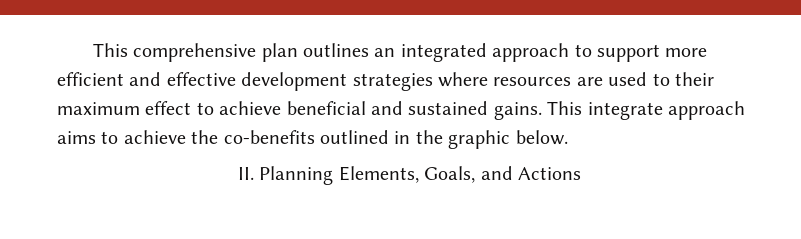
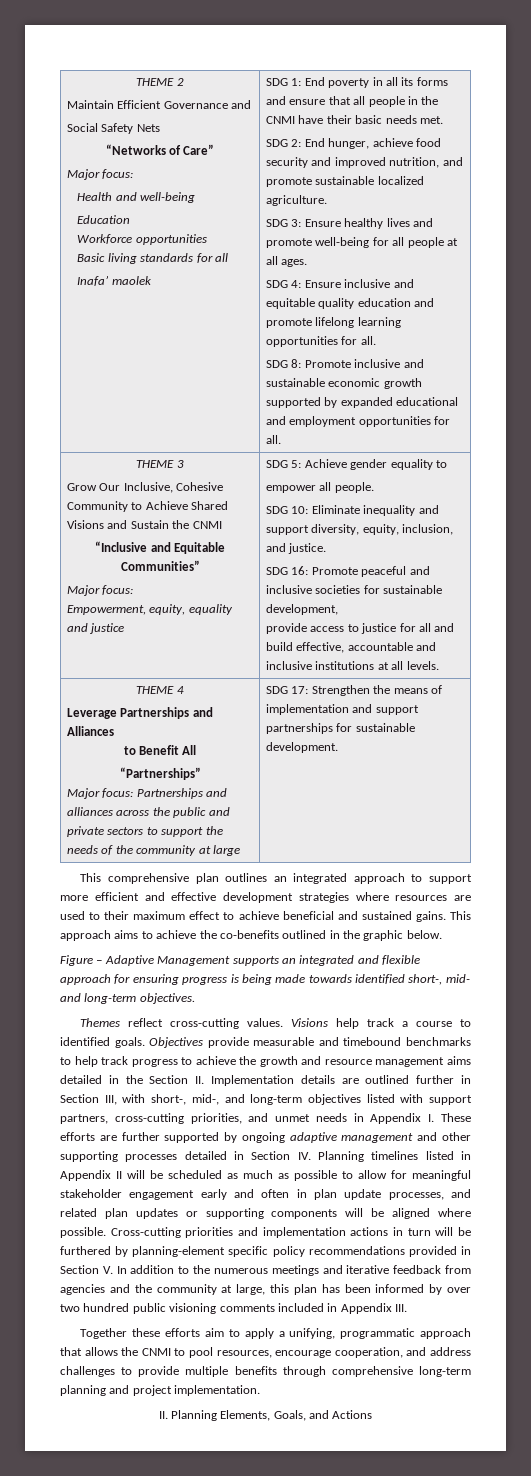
+ THEME 2
+ Maintain Efficient Governance and
+ Social Safety Nets
+ “Networks of Care”
+ Major focus:
+ Health and well-being
+ Education
+ Workforce opportunities
+ Basic living standards for all
+ Inafa’ maolek | SDG 1: End poverty in all its forms and ensure that all people in the CNMI have their basic needs met.
+ SDG 2: End hunger, achieve food security and improved nutrition, and promote sustainable localized agriculture.
+ SDG 3: Ensure healthy lives and promote well-being for all people at all ages.
+ SDG 4: Ensure inclusive and equitable quality education and promote lifelong learning opportunities for all.
+ SDG 8: Promote inclusive and sustainable economic growth supported by expanded educational and employment opportunities for all.
+ THEME 3
+ Grow Our Inclusive, Cohesive Community to Achieve Shared Visions and Sustain the CNMI
+ “Inclusive and Equitable Communities”
+ Major focus:
+ Empowerment, equity, equality and justice | SDG 5: Achieve gender equality to
+ empower all people.
+ SDG 10: Eliminate inequality and support diversity, equity, inclusion, and justice.
+ SDG 16: Promote peaceful and inclusive societies for sustainable development,
+ provide access to justice for all and build effective, accountable and inclusive institutions at all levels.
+ THEME 4
+ Leverage Partnerships and Alliances
+ to Benefit All
+ “Partnerships”
+ Major focus: Partnerships and alliances across the public and private sectors to support the needs of the community at large | SDG 17: Strengthen the means of implementation and support partnerships for sustainable development.
- This integrate approach aims to achieve the co-benefits outlined in the graphic below.
+ This approach aims to achieve the co-benefits outlined in the graphic below.
+ Figure – Adaptive Management supports an integrated and flexible approach for ensuring progress is being made towards identified short-, mid- and long-term objectives.
+ Themes reflect cross-cutting values. Visions help track a course to identified goals. Objectives provide measurable and timebound benchmarks to help track progress to achieve the growth and resource management aims detailed in the Section II. Implementation details are outlined further in Section III, with short-, mid-, and long-term objectives listed with support partners, cross-cutting priorities, and unmet needs in Appendix I. These efforts are further supported by ongoing adaptive management and other supporting processes detailed in Section IV. Planning timelines listed in Appendix II will be scheduled as much as possible to allow for meaningful stakeholder engagement early and often in plan update processes, and related plan updates or supporting components will be aligned where possible. Cross-cutting priorities and implementation actions in turn will be furthered by planning-element specific policy recommendations provided in Section V. In addition to the numerous meetings and iterative feedback from agencies and the community at large, this plan has been informed by over two hundred public visioning comments included in Appendix III.
+ Together these efforts aim to apply a unifying, programmatic approach that allows the CNMI to pool resources, encourage cooperation, and address challenges to provide multiple benefits through comprehensive long-term planning and project implementation.

